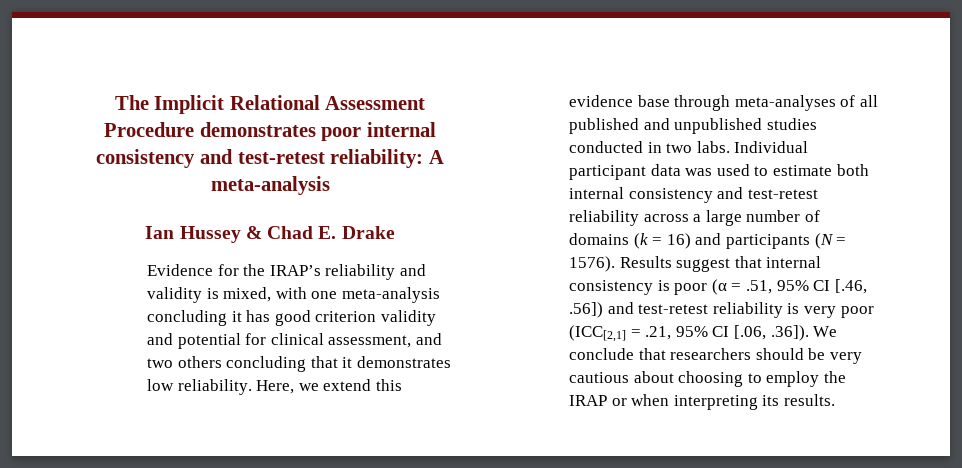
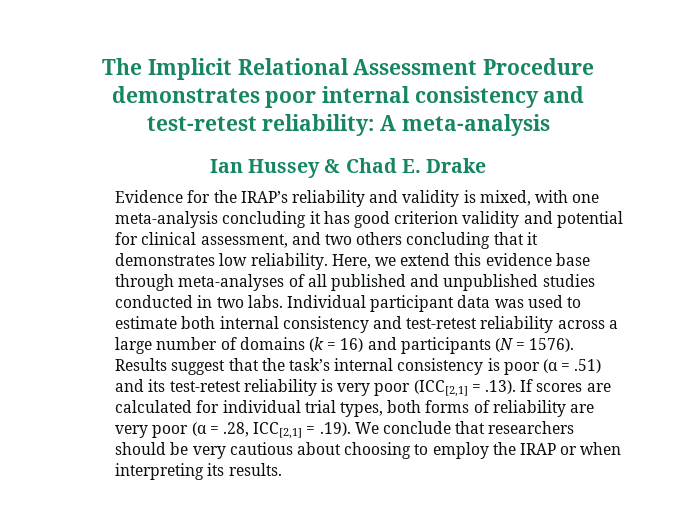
- Results suggest that internal consistency is poor (α = .51, 95% CI [.46, .56]) and test-retest reliability is very poor (ICC[2,1] = .21, 95% CI [.06, .36]). We conclude that researchers should be very cautious about choosing to employ the IRAP or when interpreting its results.
+ Results suggest that the task’s internal consistency is poor (α = .51) and its test-retest reliability is very poor (ICC[2,1] = .13). If scores are calculated for individual trial types, both forms of reliability are very poor (α = .28, ICC[2,1] = .19). We conclude that researchers should be very cautious about choosing to employ the IRAP or when interpreting its results.

